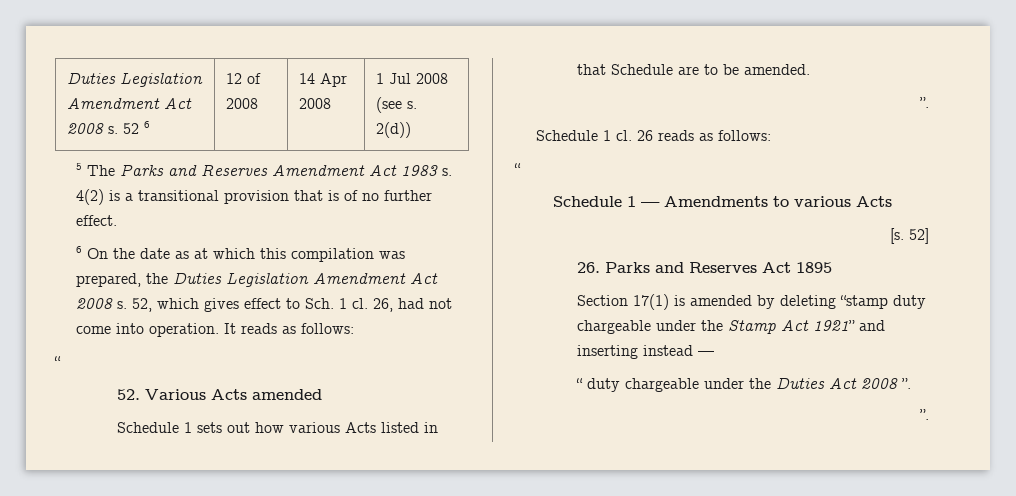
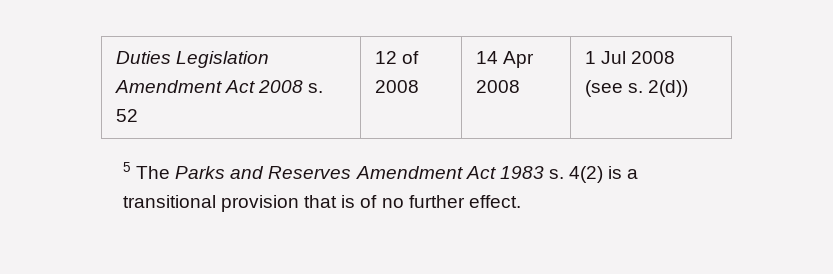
- Duties Legislation Amendment Act 2008 s. 52 6 | 12 of 2008 | 14 Apr 2008 | 1 Jul 2008 (see s. 2(d))
+ Duties Legislation Amendment Act 2008 s. 52 | 12 of 2008 | 14 Apr 2008 | 1 Jul 2008 (see s. 2(d))
- 6 On the date as at which this compilation was prepared, the Duties Legislation Amendment Act 2008 s. 52, which gives effect to Sch. 1 cl. 26, had not come into operation. It reads as follows:
- “
- 52. Various Acts amended
- Schedule 1 sets out how various Acts listed in that Schedule are to be amended.
- ”.
- Schedule 1 cl. 26 reads as follows:
- “
- Schedule 1 — Amendments to various Acts
- [s. 52]
- 26. Parks and Reserves Act 1895
- Section 17(1) is amended by deleting “stamp duty chargeable under the Stamp Act 1921” and inserting instead —
- “ duty chargeable under the Duties Act 2008 ”.
- ”.

